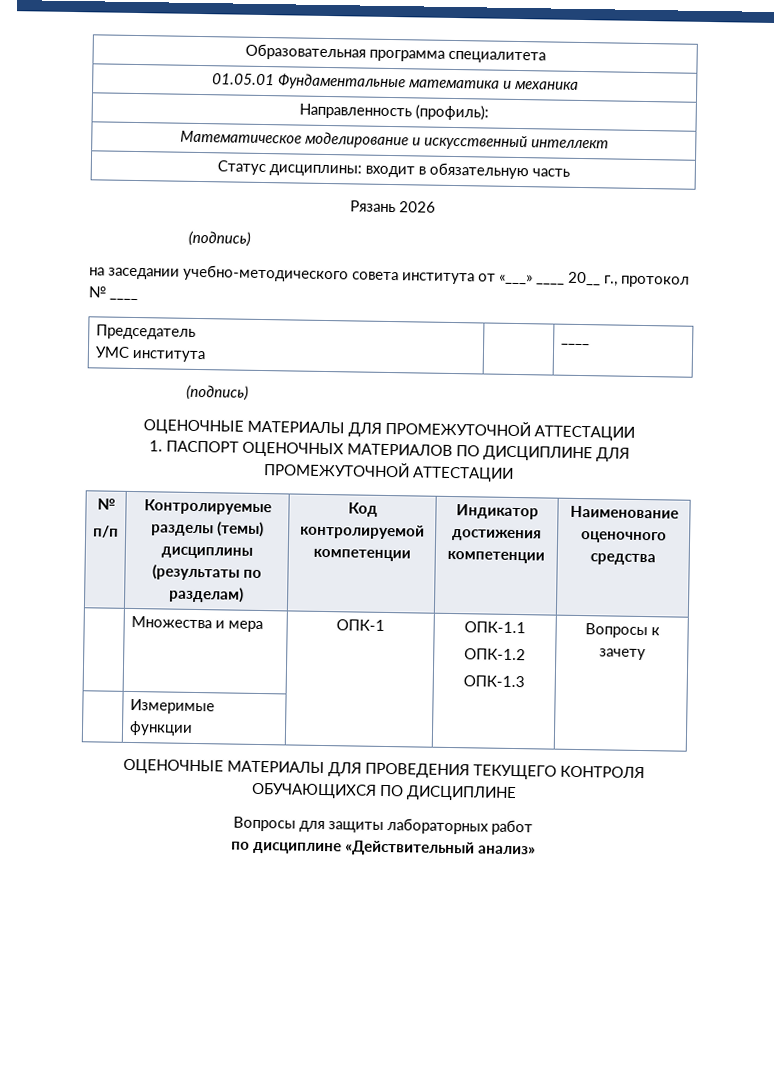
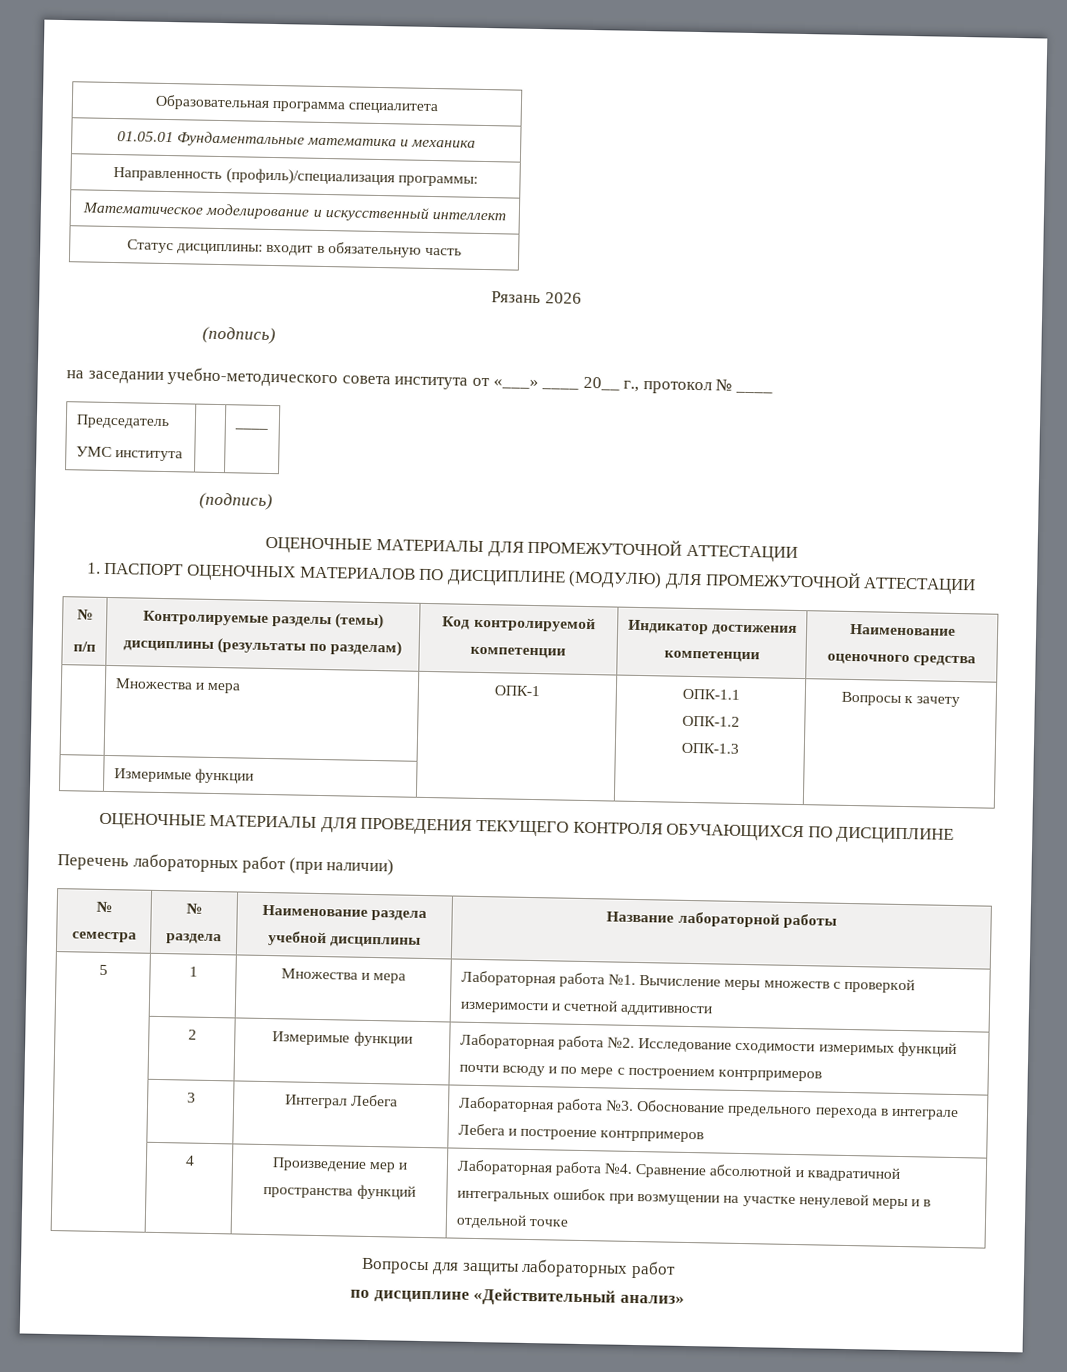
- Направленность (профиль):
+ Направленность (профиль)/специализация программы:
- 1. ПАСПОРТ ОЦЕНОЧНЫХ МАТЕРИАЛОВ ПО ДИСЦИПЛИНЕ ДЛЯ ПРОМЕЖУТОЧНОЙ АТТЕСТАЦИИ
+ 1. ПАСПОРТ ОЦЕНОЧНЫХ МАТЕРИАЛОВ ПО ДИСЦИПЛИНЕ (МОДУЛЮ) ДЛЯ ПРОМЕЖУТОЧНОЙ АТТЕСТАЦИИ
+ Перечень лабораторных работ (при наличии)
+ № семестра | № раздела | Наименование раздела учебной дисциплины | Название лабораторной работы
+ 5 | 1 | Множества и мера | Лабораторная работа №1. Вычисление меры множеств с проверкой измеримости и счетной аддитивности
+ | 2 | Измеримые функции | Лабораторная работа №2. Исследование сходимости измеримых функций почти всюду и по мере с построением контрпримеров
+ | 3 | Интеграл Лебега | Лабораторная работа №3. Обоснование предельного перехода в интеграле Лебега и построение контрпримеров
+ | 4 | Произведение мер и пространства функций | Лабораторная работа №4. Сравнение абсолютной и квадратичной интегральных ошибок при возмущении на участке ненулевой меры и в отдельной точке

